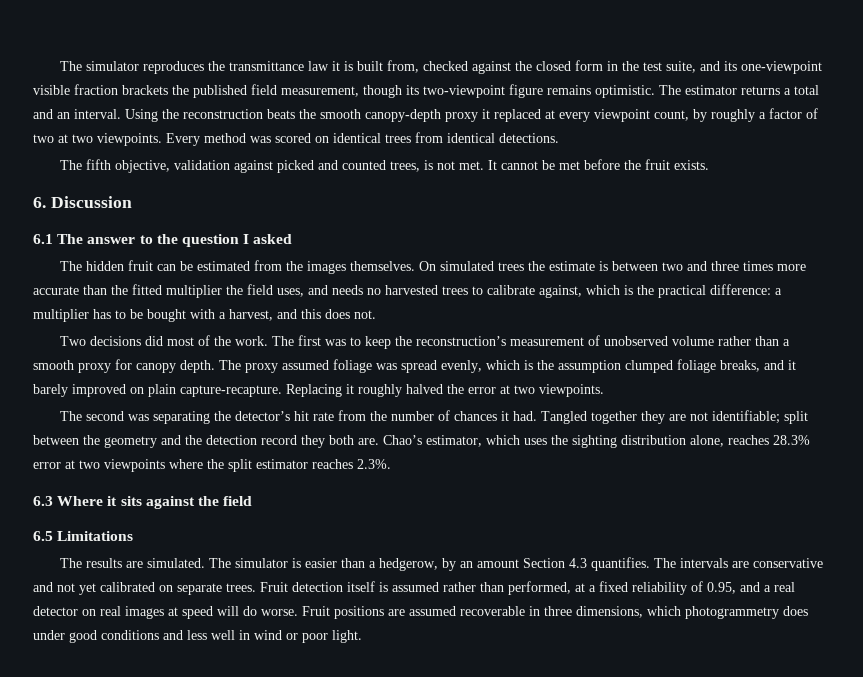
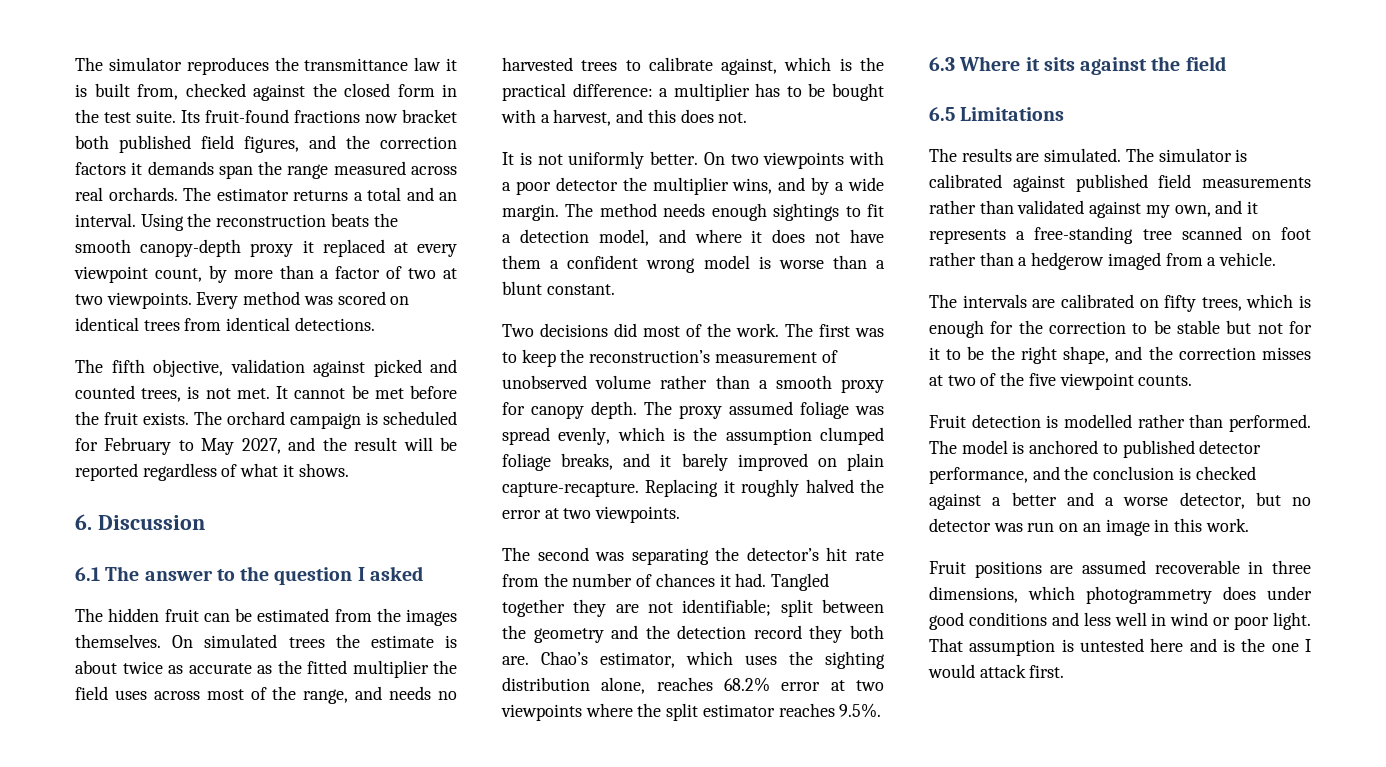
- The simulator reproduces the transmittance law it is built from, checked against the closed form in the test suite, and its one-viewpoint visible fraction brackets the published field measurement, though its two-viewpoint figure remains optimistic.
+ The simulator reproduces the transmittance law it is built from, checked against the closed form in the test suite. Its fruit-found fractions now bracket both published field figures, and the correction factors it demands span the range measured across real orchards.
- Using the reconstruction beats the smooth canopy-depth proxy it replaced at every viewpoint count, by roughly a factor of two at two viewpoints.
+ Using the reconstruction beats the smooth canopy-depth proxy it replaced at every viewpoint count, by more than a factor of two at two viewpoints.
+ The orchard campaign is scheduled for February to May 2027, and the result will be reported regardless of what it shows.
- On simulated trees the estimate is between two and three times more accurate than the fitted multiplier the field uses, and needs no harvested trees to calibrate against, which is the practical difference: a multiplier has to be bought with a harvest, and this does not.
+ On simulated trees the estimate is about twice as accurate as the fitted multiplier the field uses across most of the range, and needs no harvested trees to calibrate against, which is the practical difference: a multiplier has to be bought with a harvest, and this does not.
+ It is not uniformly better. On two viewpoints with a poor detector the multiplier wins, and by a wide margin. The method needs enough sightings to fit a detection model, and where it does not have them a confident wrong model is worse than a blunt constant.
- Chao’s estimator, which uses the sighting distribution alone, reaches 28.3% error at two viewpoints where the split estimator reaches 2.3%.
+ Chao’s estimator, which uses the sighting distribution alone, reaches 68.2% error at two viewpoints where the split estimator reaches 9.5%.
- The simulator is easier than a hedgerow, by an amount Section 4.3 quantifies. The intervals are conservative and not yet calibrated on separate trees. Fruit detection itself is assumed rather than performed, at a fixed reliability of 0.95, and a real detector on real images at speed will do worse. Fruit positions are assumed recoverable in three dimensions, which photogrammetry does under good conditions and less well in wind or poor light.
+ The simulator is calibrated against published field measurements rather than validated against my own, and it represents a free-standing tree scanned on foot rather than a hedgerow imaged from a vehicle.
+ The intervals are calibrated on fifty trees, which is enough for the correction to be stable but not for it to be the right shape, and the correction misses at two of the five viewpoint counts.
+ Fruit detection is modelled rather than performed. The model is anchored to published detector performance, and the conclusion is checked against a better and a worse detector, but no detector was run on an image in this work.
+ Fruit positions are assumed recoverable in three dimensions, which photogrammetry does under good conditions and less well in wind or poor light.
+ That assumption is untested here and is the one I would attack first.

